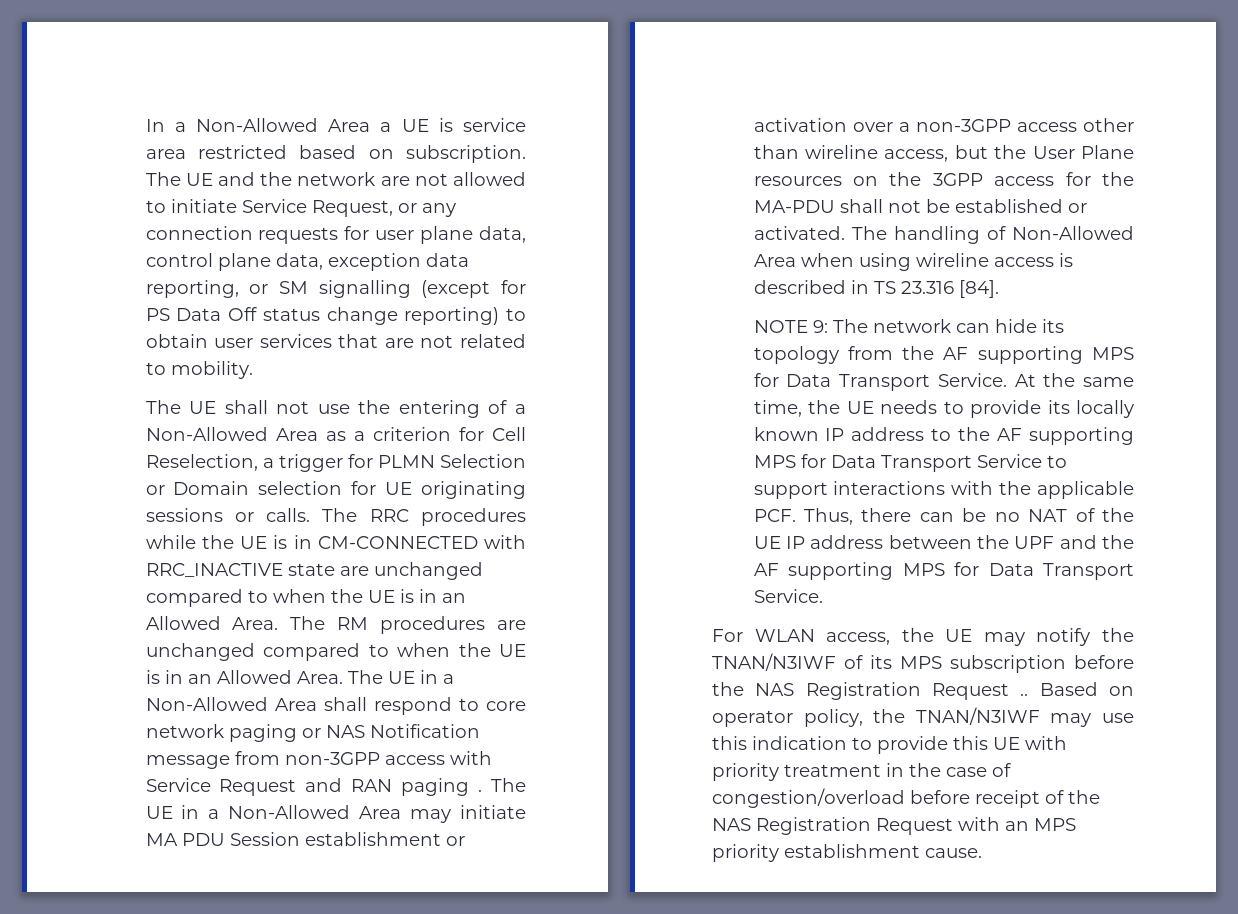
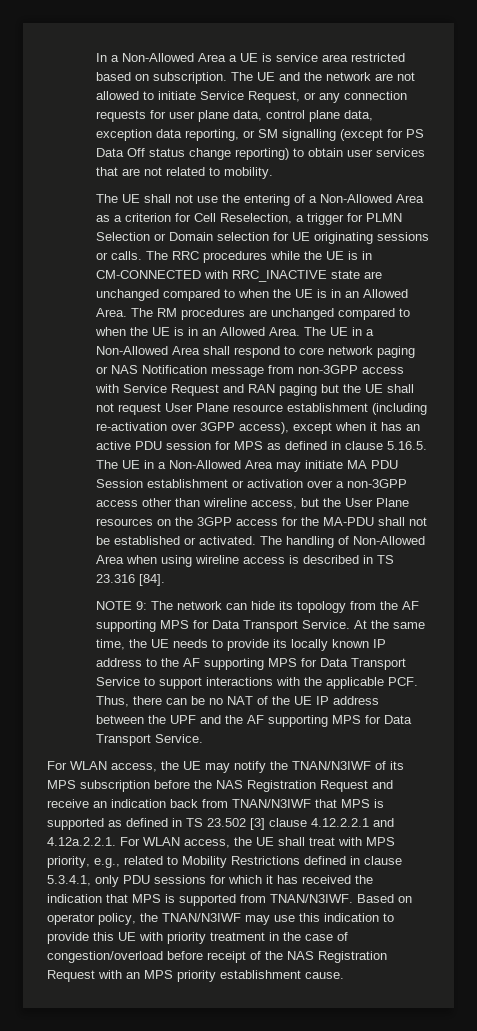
- The UE in a Non-Allowed Area shall respond to core network paging or NAS Notification message from non-3GPP access with Service Request and RAN paging . The UE in a Non-Allowed Area may initiate MA PDU Session establishment or activation over a non-3GPP access other than wireline access, but the User Plane resources on the 3GPP access for the MA-PDU shall not be established or activated.
+ The UE in a Non-Allowed Area shall respond to core network paging or NAS Notification message from non-3GPP access with Service Request and RAN paging but the UE shall not request User Plane resource establishment (including re-activation over 3GPP access), except when it has an active PDU session for MPS as defined in clause 5.16.5. The UE in a Non-Allowed Area may initiate MA PDU Session establishment or activation over a non-3GPP access other than wireline access, but the User Plane resources on the 3GPP access for the MA-PDU shall not be established or activated.
- For WLAN access, the UE may notify the TNAN/N3IWF of its MPS subscription before the NAS Registration Request ..
+ For WLAN access, the UE may notify the TNAN/N3IWF of its MPS subscription before the NAS Registration Request and receive an indication back from TNAN/N3IWF that MPS is supported as defined in TS 23.502 [3] clause 4.12.2.2.1 and 4.12a.2.2.1. For WLAN access, the UE shall treat with MPS priority, e.g., related to Mobility Restrictions defined in clause 5.3.4.1, only PDU sessions for which it has received the indication that MPS is supported from TNAN/N3IWF.

